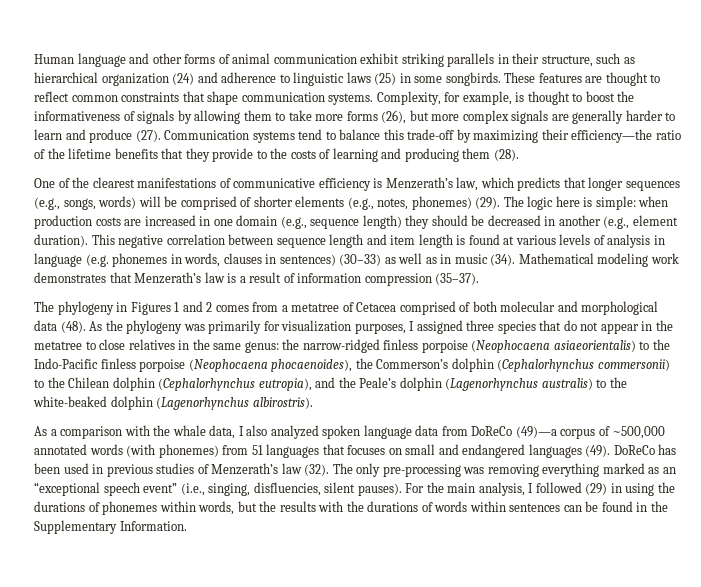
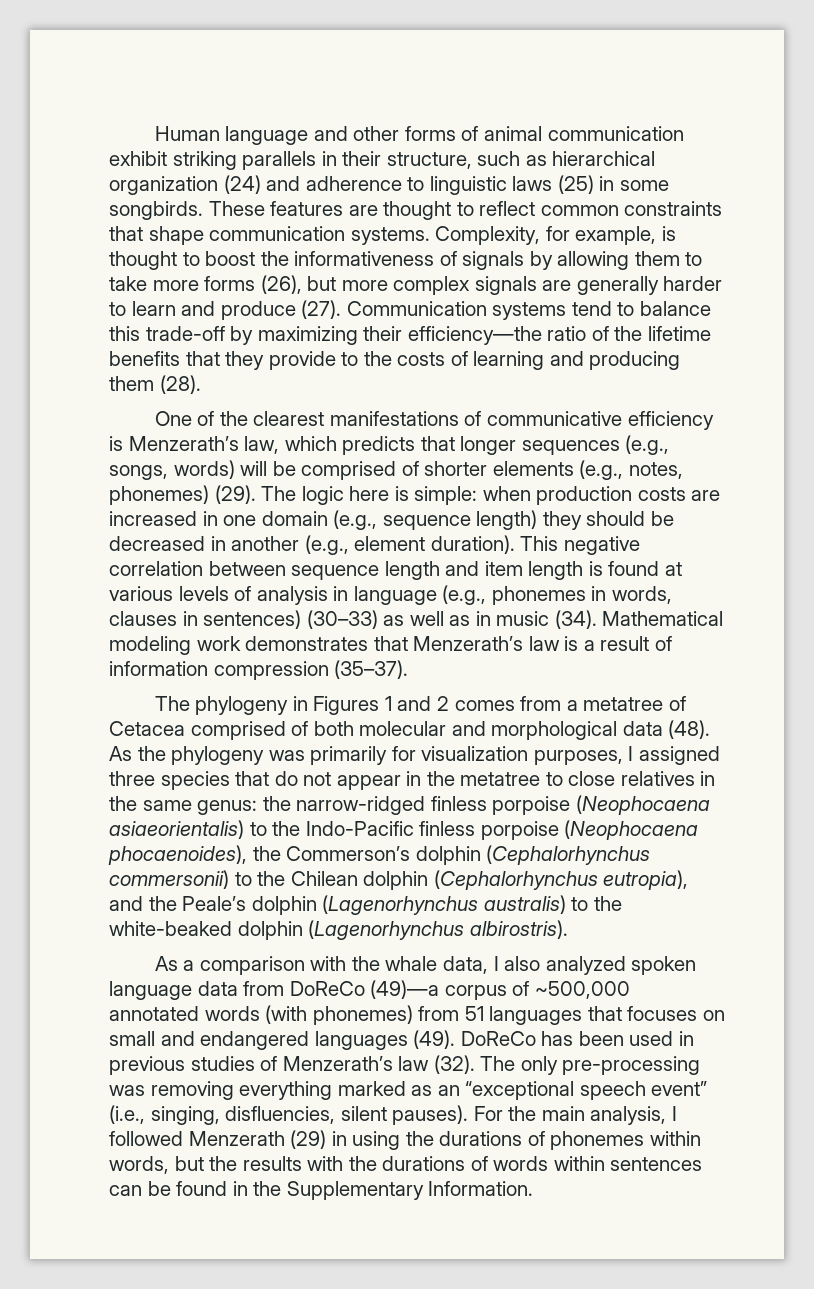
- This negative correlation between sequence length and item length is found at various levels of analysis in language (e.g. phonemes in words, clauses in sentences) (30–33) as well as in music (34).
+ This negative correlation between sequence length and item length is found at various levels of analysis in language (e.g., phonemes in words, clauses in sentences) (30–33) as well as in music (34).
- For the main analysis, I followed (29) in using the durations of phonemes within words, but the results with the durations of words within sentences can be found in the Supplementary Information.
+ For the main analysis, I followed Menzerath (29) in using the durations of phonemes within words, but the results with the durations of words within sentences can be found in the Supplementary Information.

